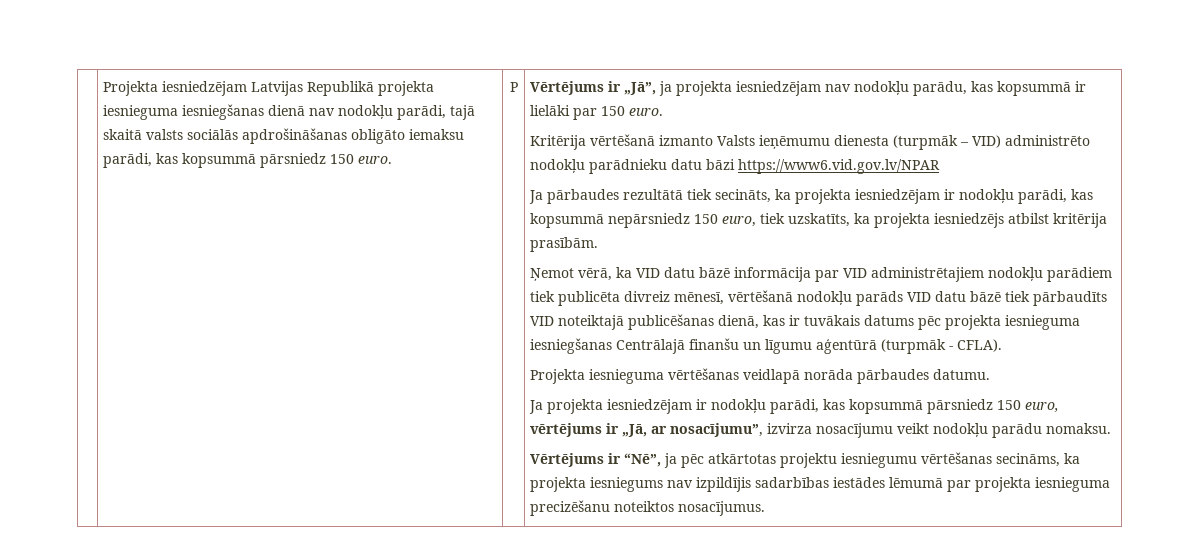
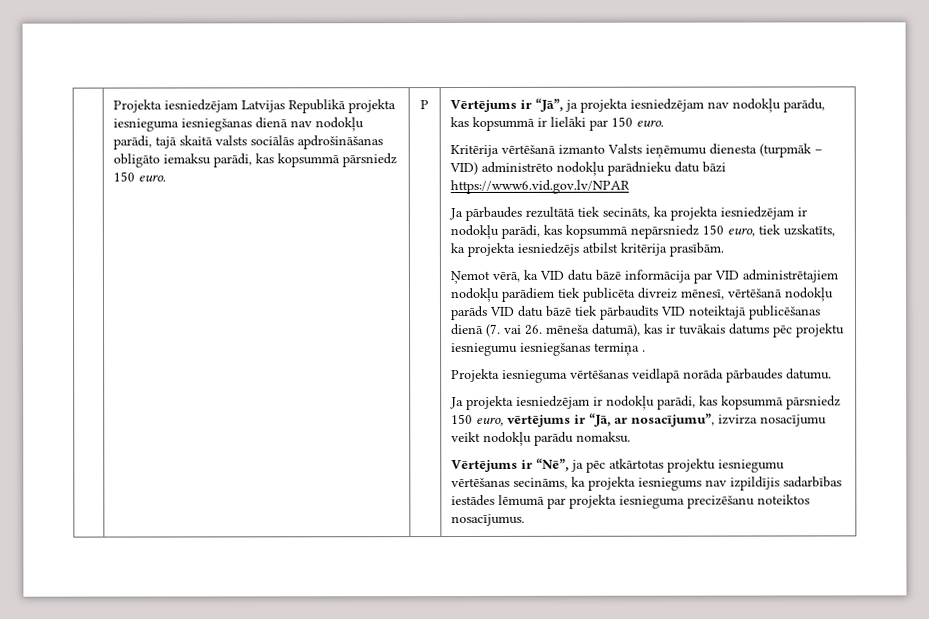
- Vērtējums ir „Jā”, ja projekta iesniedzējam nav nodokļu parādu, kas kopsummā ir lielāki par 150 euro.
+ Vērtējums ir “Jā”, ja projekta iesniedzējam nav nodokļu parādu, kas kopsummā ir lielāki par 150 euro.
- Ņemot vērā, ka VID datu bāzē informācija par VID administrētajiem nodokļu parādiem tiek publicēta divreiz mēnesī, vērtēšanā nodokļu parāds VID datu bāzē tiek pārbaudīts VID noteiktajā publicēšanas dienā, kas ir tuvākais datums pēc projekta iesnieguma iesniegšanas Centrālajā finanšu un līgumu aģentūrā (turpmāk - CFLA).
+ Ņemot vērā, ka VID datu bāzē informācija par VID administrētajiem nodokļu parādiem tiek publicēta divreiz mēnesī, vērtēšanā nodokļu parāds VID datu bāzē tiek pārbaudīts VID noteiktajā publicēšanas dienā (7. vai 26. mēneša datumā), kas ir tuvākais datums pēc projektu iesniegumu iesniegšanas termiņa .
- Ja projekta iesniedzējam ir nodokļu parādi, kas kopsummā pārsniedz 150 euro, vērtējums ir „Jā, ar nosacījumu”, izvirza nosacījumu veikt nodokļu parādu nomaksu.
+ Ja projekta iesniedzējam ir nodokļu parādi, kas kopsummā pārsniedz 150 euro, vērtējums ir “Jā, ar nosacījumu”, izvirza nosacījumu veikt nodokļu parādu nomaksu.

